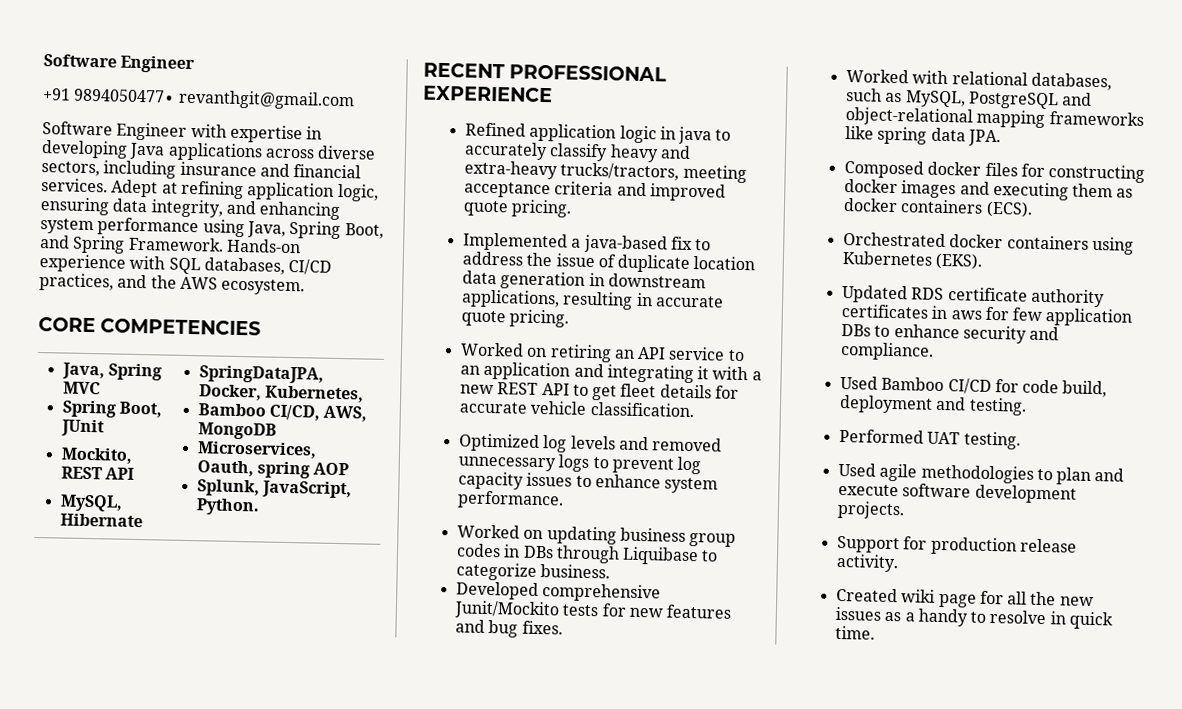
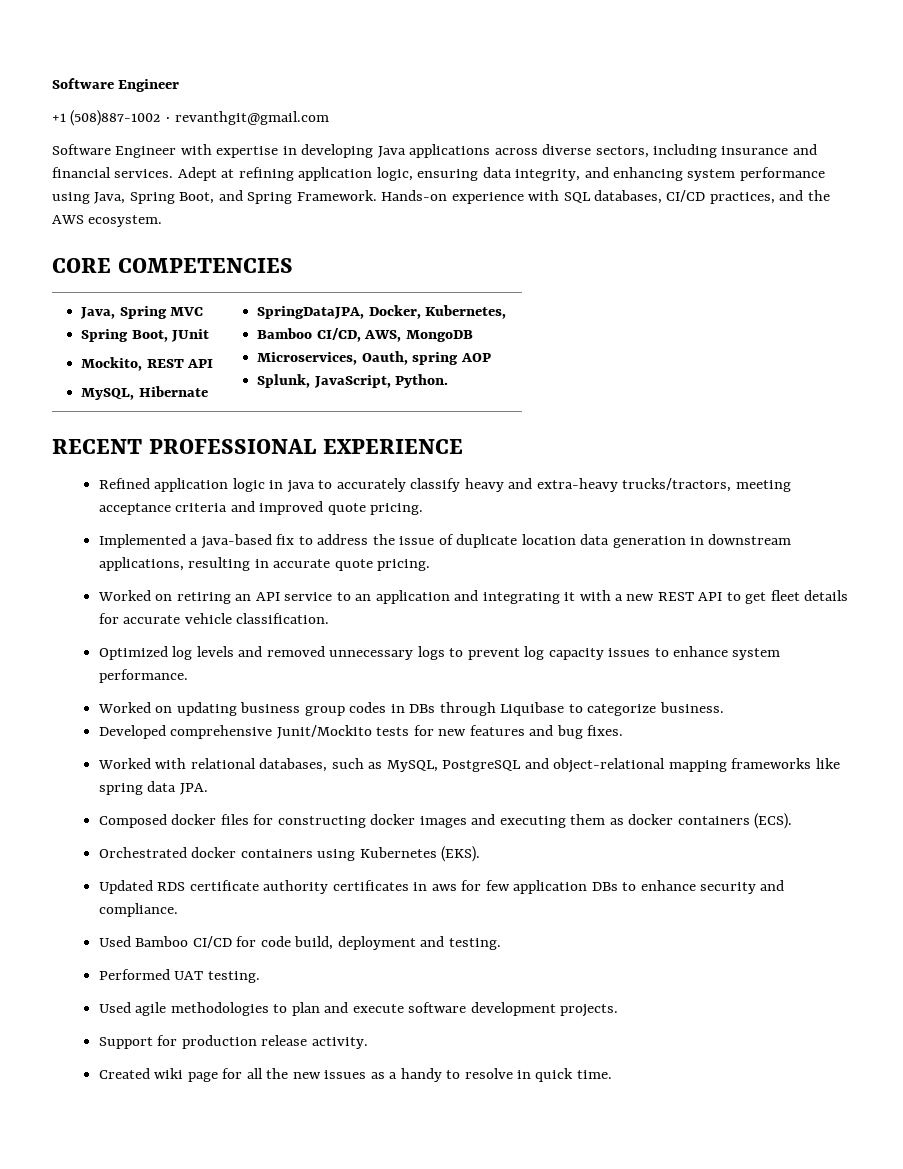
- +91 9894050477∙ revanthgit@gmail.com
+ +1 (508)887-1002 ∙ revanthgit@gmail.com

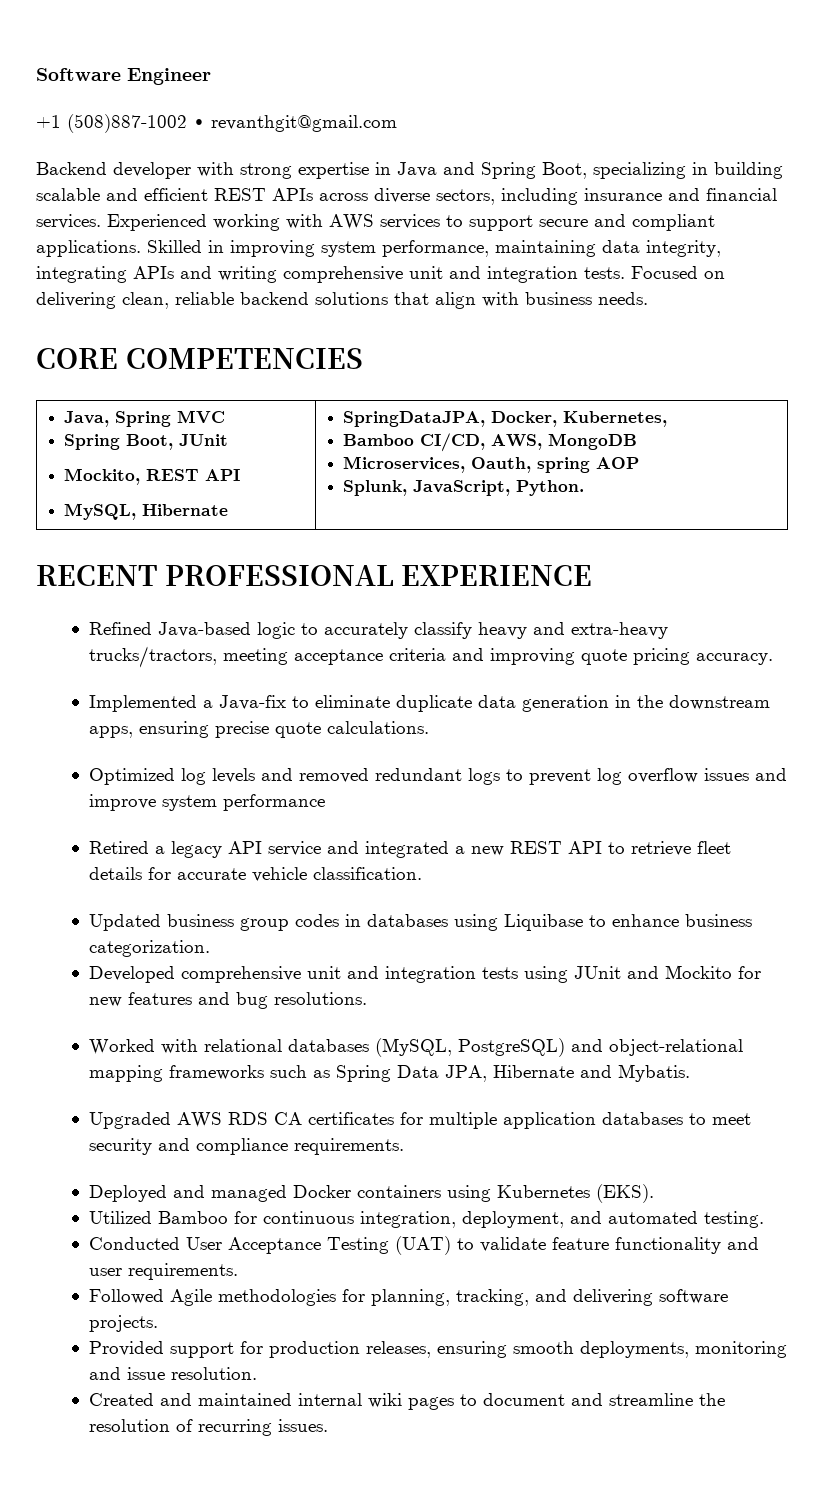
- Software Engineer with expertise in developing Java applications across diverse sectors, including insurance and financial services.
+ Backend developer with strong expertise in Java and Spring Boot, specializing in building scalable and efficient REST APIs across diverse sectors, including insurance and financial services.
- Adept at refining application logic, ensuring data integrity, and enhancing system performance using Java, Spring Boot, and Spring Framework. Hands-on experience with SQL databases, CI/CD practices, and the AWS ecosystem.
+ Experienced working with AWS services to support secure and compliant applications. Skilled in improving system performance, maintaining data integrity, integrating APIs and writing comprehensive unit and integration tests. Focused on delivering clean, reliable backend solutions that align with business needs.
- Refined application logic in java to accurately classify heavy and extra-heavy trucks/tractors, meeting acceptance criteria and improved quote pricing.
- Implemented a java-based fix to address the issue of duplicate location data generation in downstream applications, resulting in accurate quote pricing.
- Worked on retiring an API service to an application and integrating it with a new REST API to get fleet details for accurate vehicle classification.
+ Refined Java-based logic to accurately classify heavy and extra-heavy trucks/tractors, meeting acceptance criteria and improving quote pricing accuracy.
+ Implemented a Java-fix to eliminate duplicate data generation in the downstream apps, ensuring precise quote calculations.
+ Optimized log levels and removed redundant logs to prevent log overflow issues and improve system performance
+ Retired a legacy API service and integrated a new REST API to retrieve fleet details for accurate vehicle classification.
- Optimized log levels and removed unnecessary logs to prevent log capacity issues to enhance system performance.
- Worked on updating business group codes in DBs through Liquibase to categorize business.
- Developed comprehensive Junit/Mockito tests for new features and bug fixes.
+ Updated business group codes in databases using Liquibase to enhance business categorization.
+ Developed comprehensive unit and integration tests using JUnit and Mockito for new features and bug resolutions.
- Worked with relational databases, such as MySQL, PostgreSQL and object-relational mapping frameworks like spring data JPA.
- Composed docker files for constructing docker images and executing them as docker containers (ECS).
- Orchestrated docker containers using Kubernetes (EKS).
- Updated RDS certificate authority certificates in aws for few application DBs to enhance security and compliance.
- Used Bamboo CI/CD for code build, deployment and testing.
- Performed UAT testing.
- Used agile methodologies to plan and execute software development projects.
- Support for production release activity.
- Created wiki page for all the new issues as a handy to resolve in quick time.
+ Worked with relational databases (MySQL, PostgreSQL) and object-relational mapping frameworks such as Spring Data JPA, Hibernate and Mybatis.
+ Upgraded AWS RDS CA certificates for multiple application databases to meet security and compliance requirements.
+ Deployed and managed Docker containers using Kubernetes (EKS).
+ Utilized Bamboo for continuous integration, deployment, and automated testing.
+ Conducted User Acceptance Testing (UAT) to validate feature functionality and user requirements.
+ Followed Agile methodologies for planning, tracking, and delivering software projects.
+ Provided support for production releases, ensuring smooth deployments, monitoring and issue resolution.
+ Created and maintained internal wiki pages to document and streamline the resolution of recurring issues.

